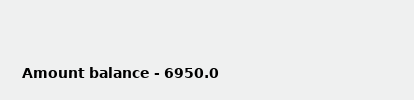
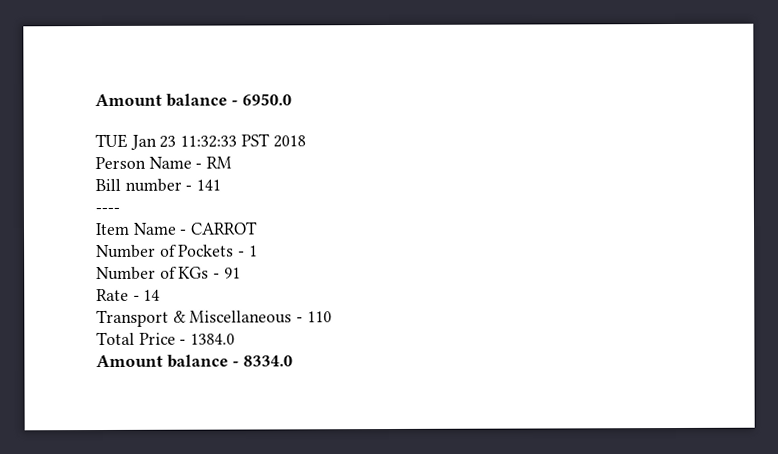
+ TUE Jan 23 11:32:33 PST 2018
+ Person Name - RM
+ Bill number - 141
+ ----
+ Item Name - CARROT
+ Number of Pockets - 1
+ Number of KGs - 91
+ Rate - 14
+ Transport & Miscellaneous - 110
+ Total Price - 1384.0
+ Amount balance - 8334.0

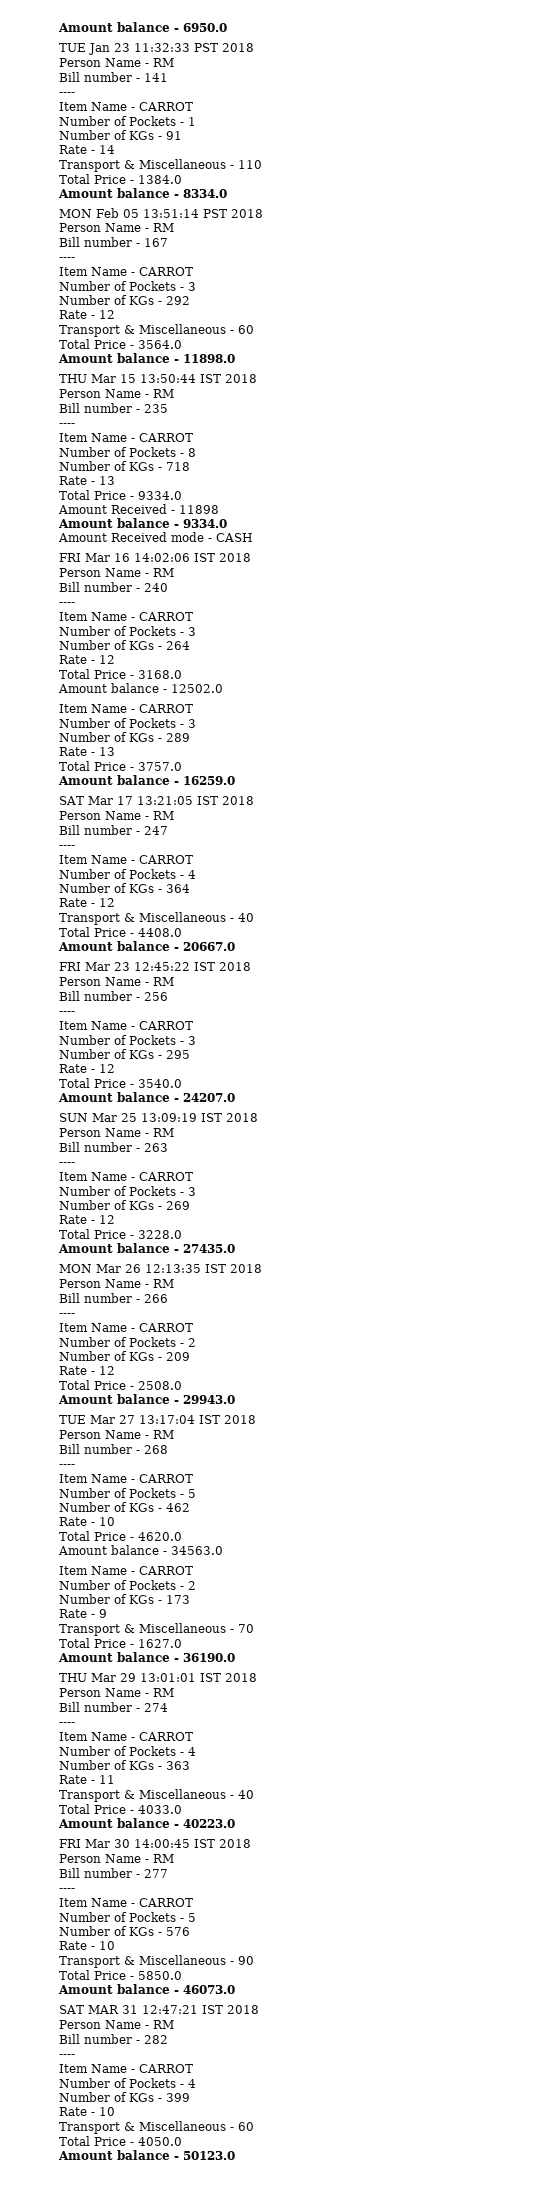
+ MON Feb 05 13:51:14 PST 2018
+ Person Name - RM
+ Bill number - 167
+ ----
+ Item Name - CARROT
+ Number of Pockets - 3
+ Number of KGs - 292
+ Rate - 12
+ Transport & Miscellaneous - 60
+ Total Price - 3564.0
+ Amount balance - 11898.0
+ THU Mar 15 13:50:44 IST 2018
+ Person Name - RM
+ Bill number - 235
+ ----
+ Item Name - CARROT
+ Number of Pockets - 8
+ Number of KGs - 718
+ Rate - 13
+ Total Price - 9334.0
+ Amount Received - 11898
+ Amount balance - 9334.0
+ Amount Received mode - CASH
+ FRI Mar 16 14:02:06 IST 2018
+ Person Name - RM
+ Bill number - 240
+ ----
+ Item Name - CARROT
+ Number of Pockets - 3
+ Number of KGs - 264
+ Rate - 12
+ Total Price - 3168.0
+ Amount balance - 12502.0
+ Item Name - CARROT
+ Number of Pockets - 3
+ Number of KGs - 289
+ Rate - 13
+ Total Price - 3757.0
+ Amount balance - 16259.0
+ SAT Mar 17 13:21:05 IST 2018
+ Person Name - RM
+ Bill number - 247
+ ----
+ Item Name - CARROT
+ Number of Pockets - 4
+ Number of KGs - 364
+ Rate - 12
+ Transport & Miscellaneous - 40
+ Total Price - 4408.0
+ Amount balance - 20667.0
+ FRI Mar 23 12:45:22 IST 2018
+ Person Name - RM
+ Bill number - 256
+ ----
+ Item Name - CARROT
+ Number of Pockets - 3
+ Number of KGs - 295
+ Rate - 12
+ Total Price - 3540.0
+ Amount balance - 24207.0
+ SUN Mar 25 13:09:19 IST 2018
+ Person Name - RM
+ Bill number - 263
+ ----
+ Item Name - CARROT
+ Number of Pockets - 3
+ Number of KGs - 269
+ Rate - 12
+ Total Price - 3228.0
+ Amount balance - 27435.0
+ MON Mar 26 12:13:35 IST 2018
+ Person Name - RM
+ Bill number - 266
+ ----
+ Item Name - CARROT
+ Number of Pockets - 2
+ Number of KGs - 209
+ Rate - 12
+ Total Price - 2508.0
+ Amount balance - 29943.0
+ TUE Mar 27 13:17:04 IST 2018
+ Person Name - RM
+ Bill number - 268
+ ----
+ Item Name - CARROT
+ Number of Pockets - 5
+ Number of KGs - 462
+ Rate - 10
+ Total Price - 4620.0
+ Amount balance - 34563.0
+ Item Name - CARROT
+ Number of Pockets - 2
+ Number of KGs - 173
+ Rate - 9
+ Transport & Miscellaneous - 70
+ Total Price - 1627.0
+ Amount balance - 36190.0
+ THU Mar 29 13:01:01 IST 2018
+ Person Name - RM
+ Bill number - 274
+ ----
+ Item Name - CARROT
+ Number of Pockets - 4
+ Number of KGs - 363
+ Rate - 11
+ Transport & Miscellaneous - 40
+ Total Price - 4033.0
+ Amount balance - 40223.0
+ FRI Mar 30 14:00:45 IST 2018
+ Person Name - RM
+ Bill number - 277
+ ----
+ Item Name - CARROT
+ Number of Pockets - 5
+ Number of KGs - 576
+ Rate - 10
+ Transport & Miscellaneous - 90
+ Total Price - 5850.0
+ Amount balance - 46073.0
+ SAT MAR 31 12:47:21 IST 2018
+ Person Name - RM
+ Bill number - 282
+ ----
+ Item Name - CARROT
+ Number of Pockets - 4
+ Number of KGs - 399
+ Rate - 10
+ Transport & Miscellaneous - 60
+ Total Price - 4050.0
+ Amount balance - 50123.0

